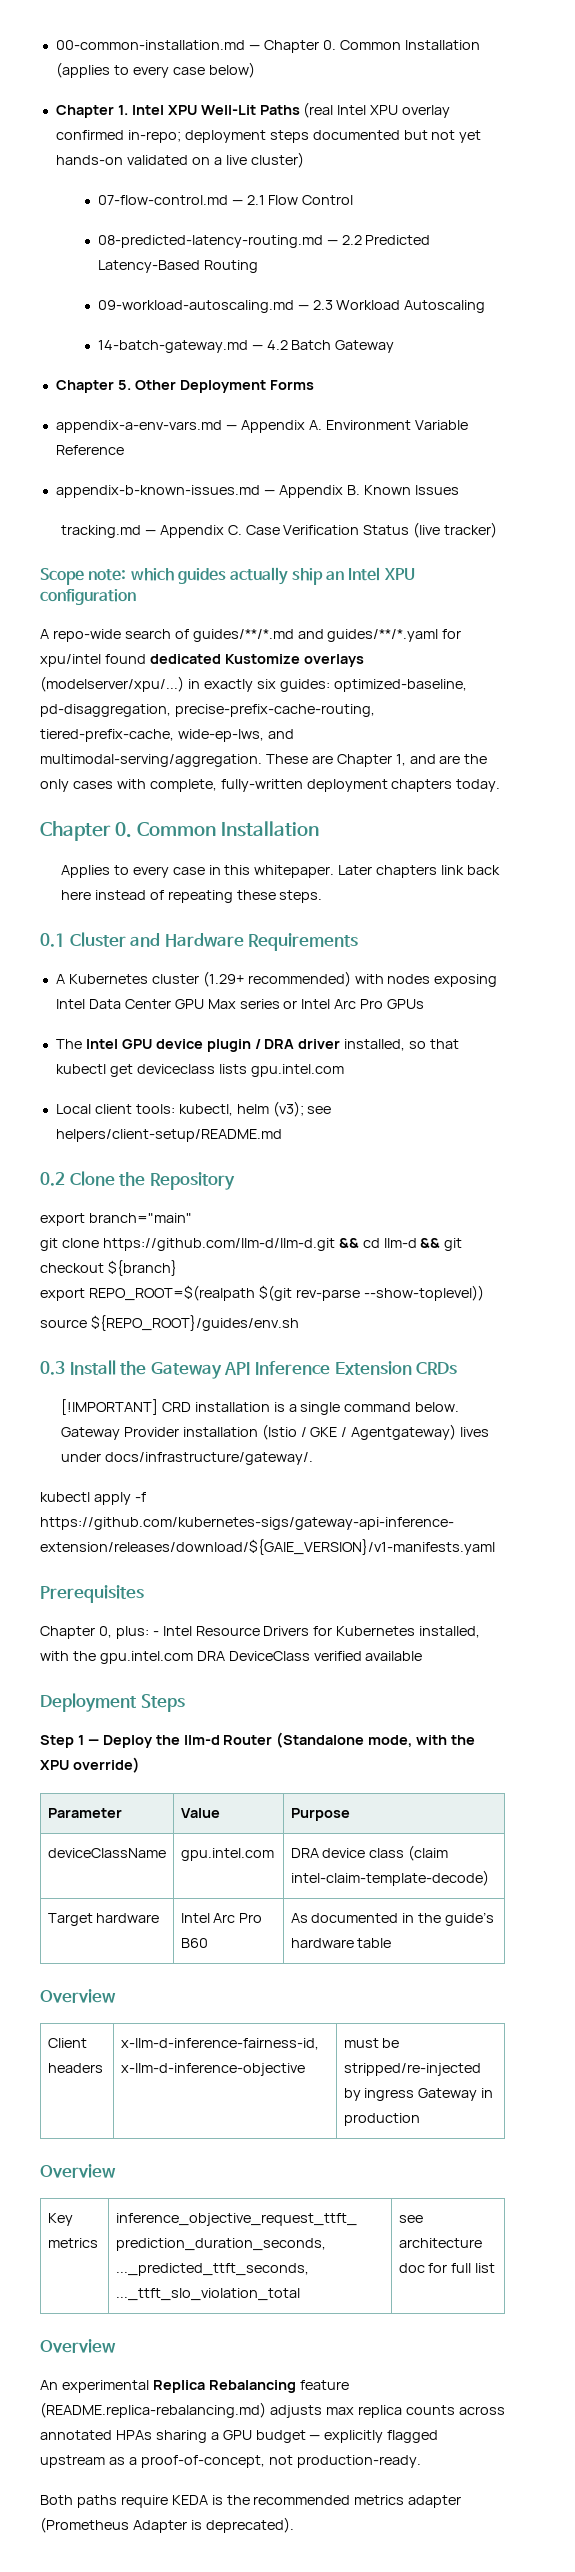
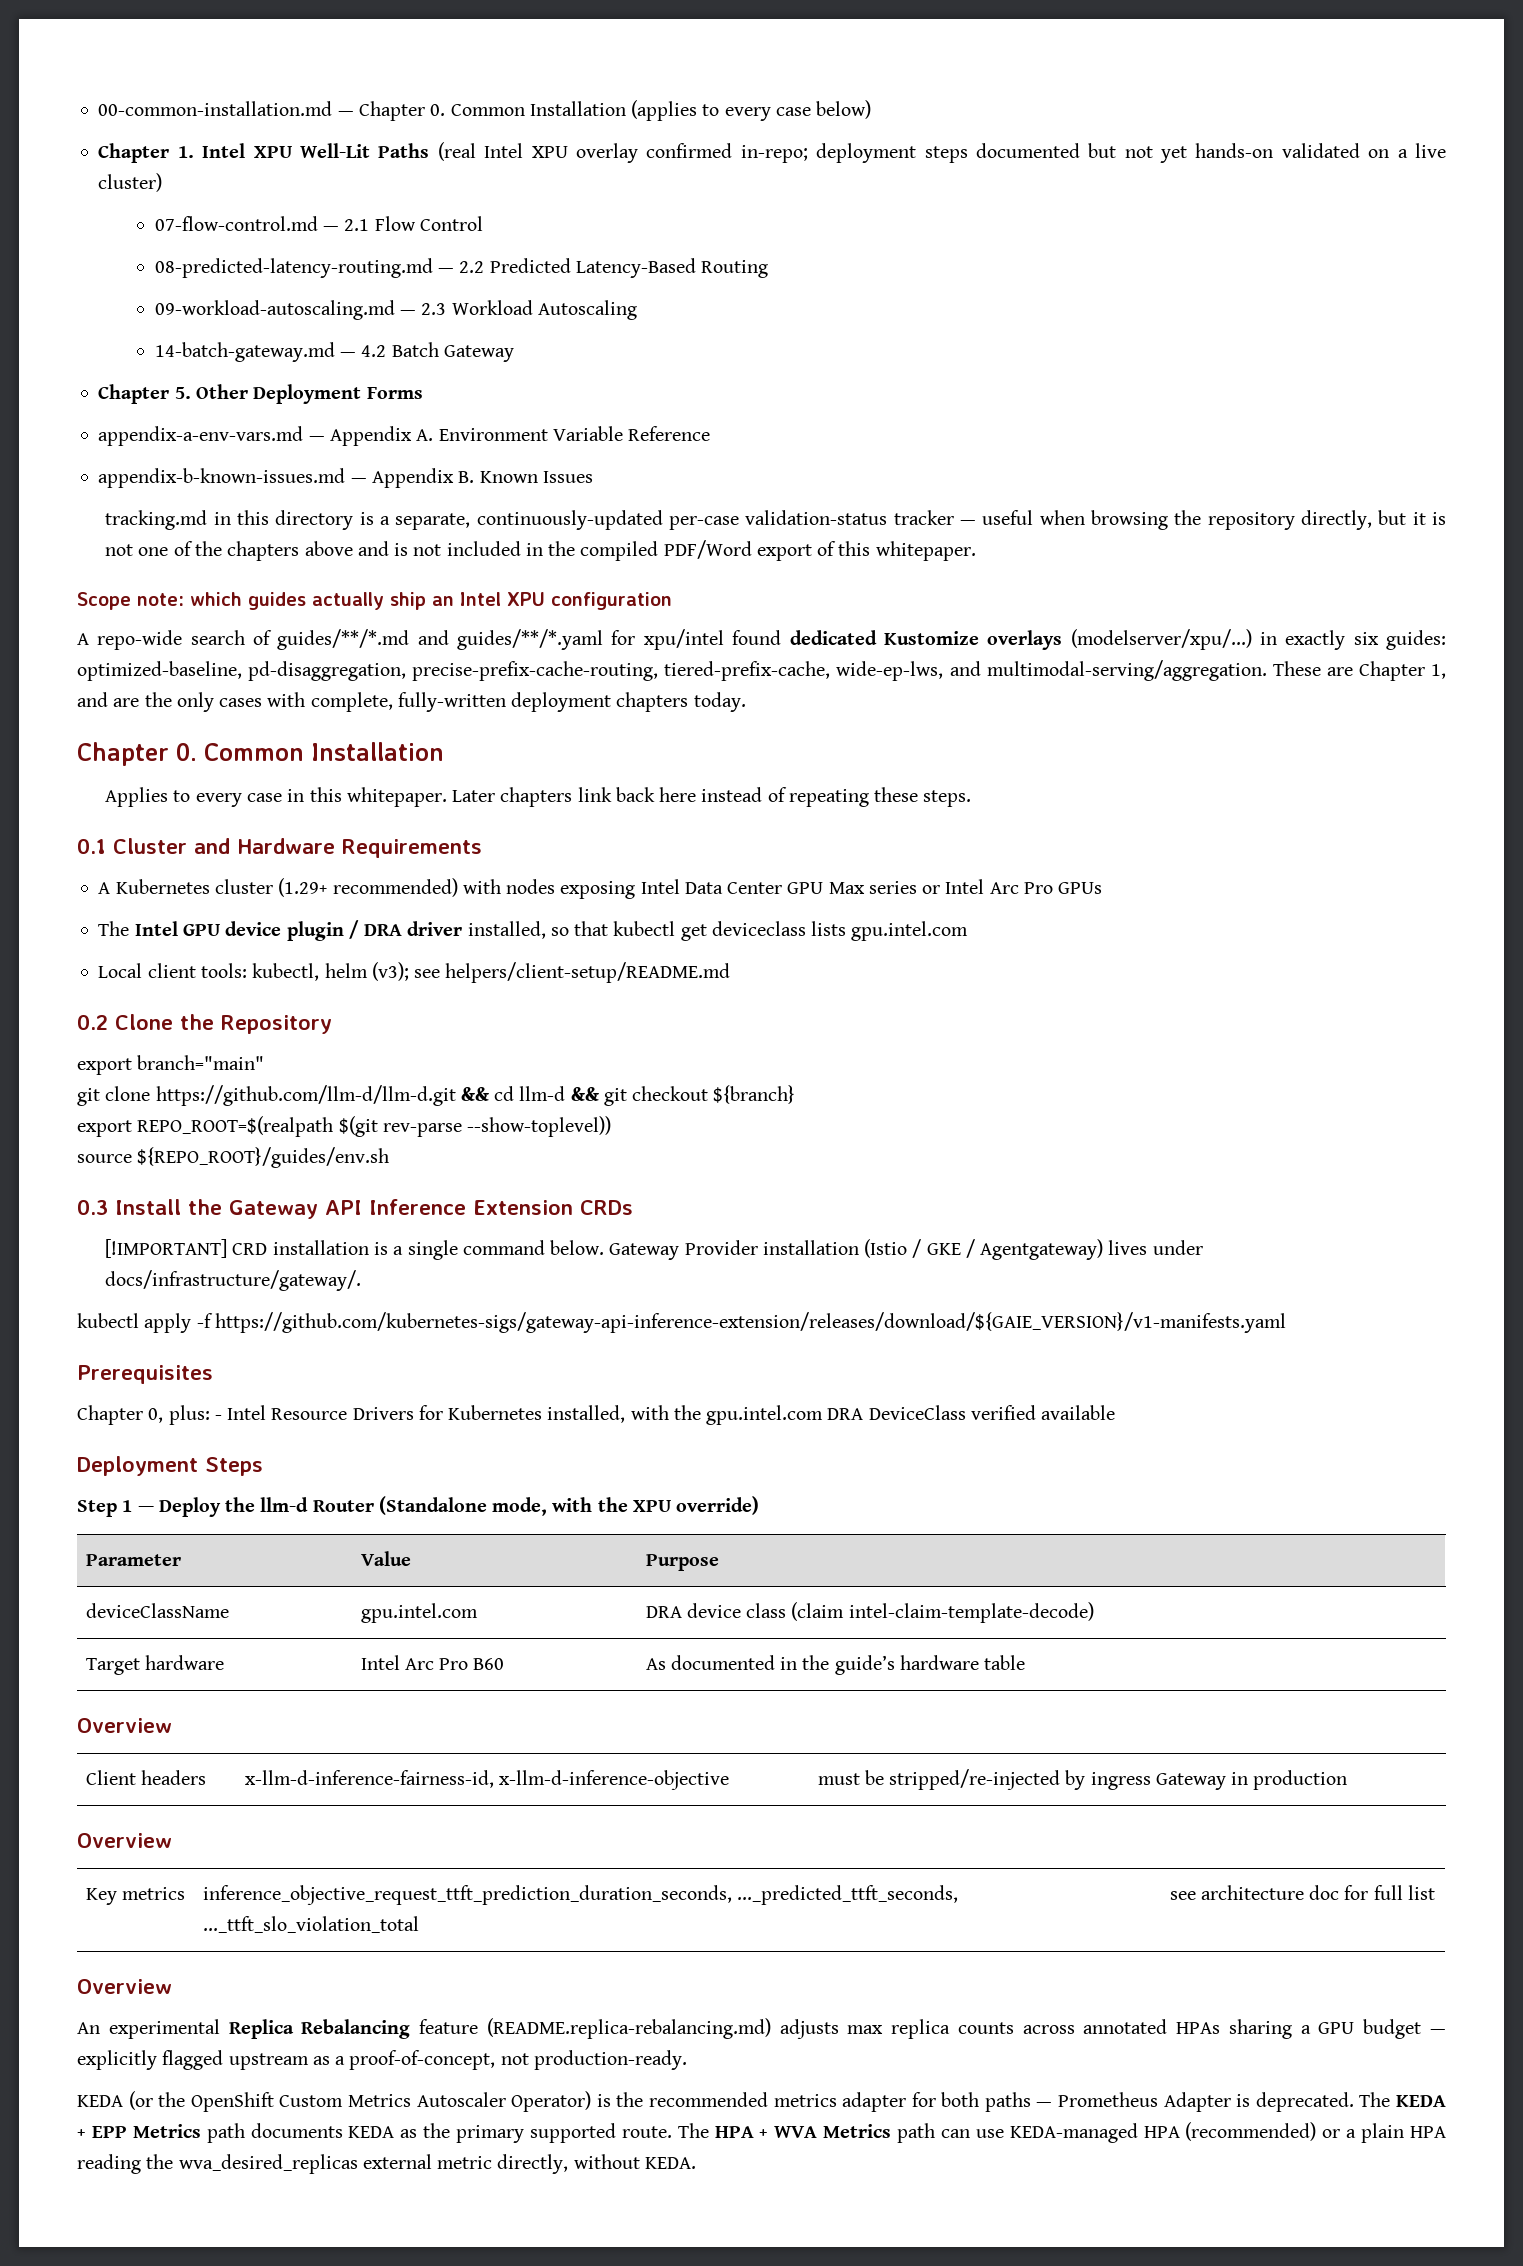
- tracking.md — Appendix C. Case Verification Status (live tracker)
+ tracking.md in this directory is a separate, continuously-updated per-case validation-status tracker — useful when browsing the repository directly, but it is not one of the chapters above and is not included in the compiled PDF/Word export of this whitepaper.
- Both paths require KEDA is the recommended metrics adapter (Prometheus Adapter is deprecated).
+ KEDA (or the OpenShift Custom Metrics Autoscaler Operator) is the recommended metrics adapter for both paths — Prometheus Adapter is deprecated. The KEDA + EPP Metrics path documents KEDA as the primary supported route. The HPA + WVA Metrics path can use KEDA-managed HPA (recommended) or a plain HPA reading the wva_desired_replicas external metric directly, without KEDA.

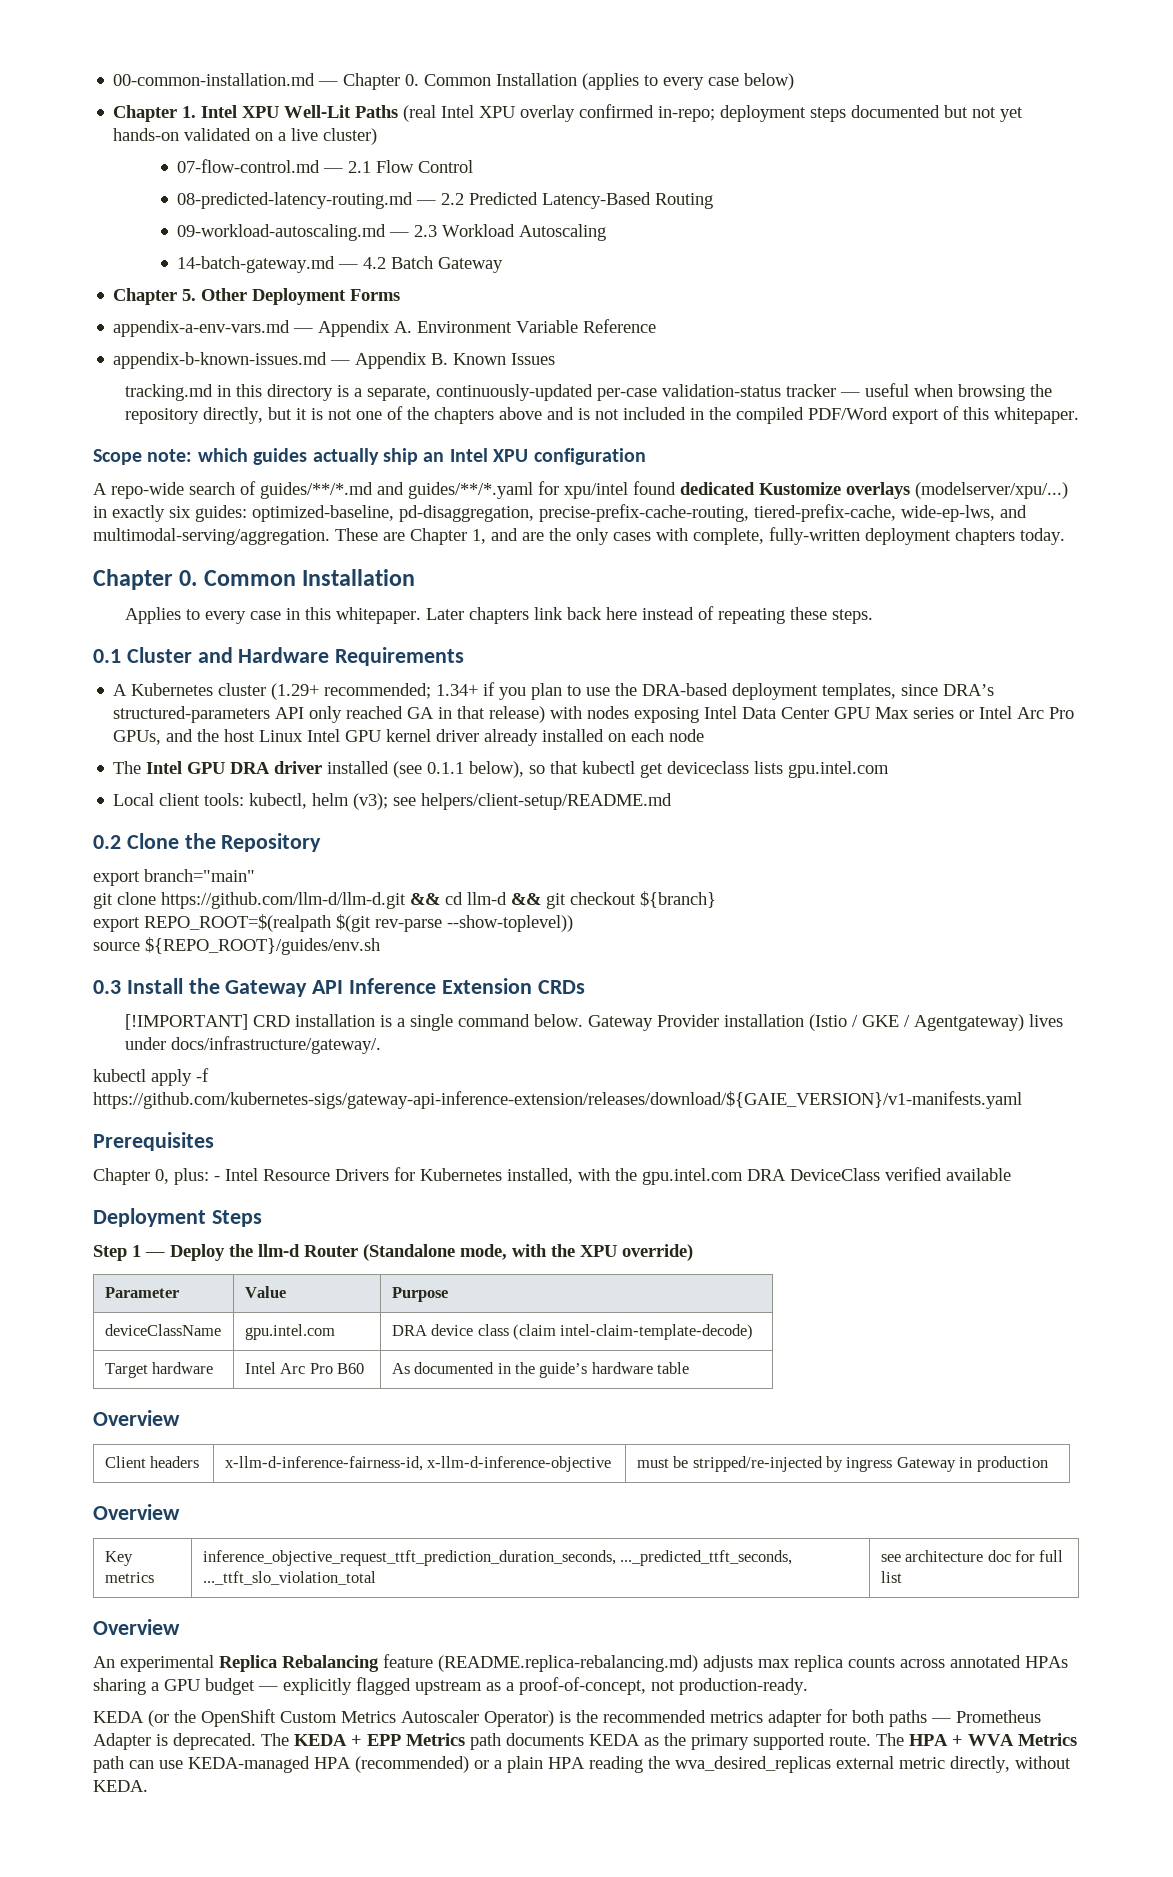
- A Kubernetes cluster (1.29+ recommended) with nodes exposing Intel Data Center GPU Max series or Intel Arc Pro GPUs
- The Intel GPU device plugin / DRA driver installed, so that kubectl get deviceclass lists gpu.intel.com
+ A Kubernetes cluster (1.29+ recommended; 1.34+ if you plan to use the DRA-based deployment templates, since DRA’s structured-parameters API only reached GA in that release) with nodes exposing Intel Data Center GPU Max series or Intel Arc Pro GPUs, and the host Linux Intel GPU kernel driver already installed on each node
+ The Intel GPU DRA driver installed (see 0.1.1 below), so that kubectl get deviceclass lists gpu.intel.com

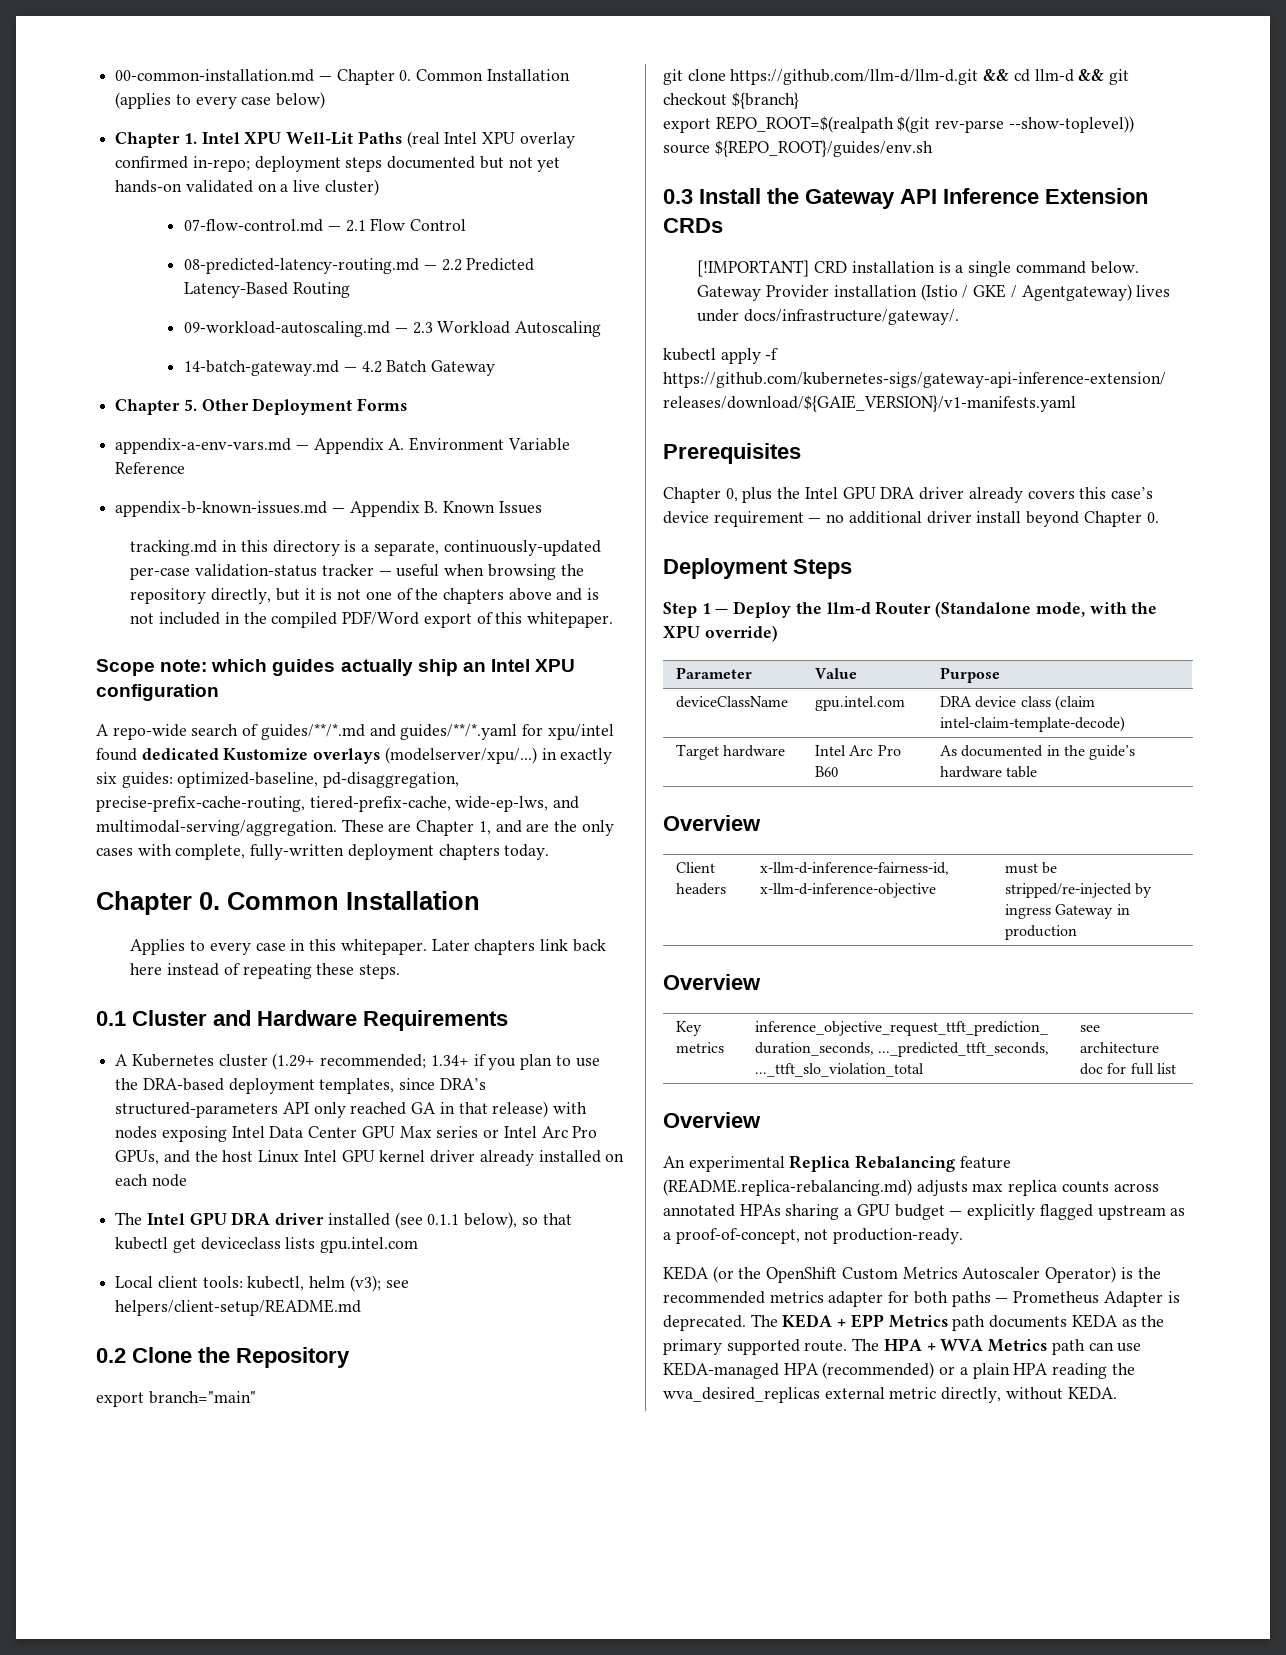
- Chapter 0, plus: - Intel Resource Drivers for Kubernetes installed, with the gpu.intel.com DRA DeviceClass verified available
+ Chapter 0, plus the Intel GPU DRA driver already covers this case’s device requirement — no additional driver install beyond Chapter 0.

